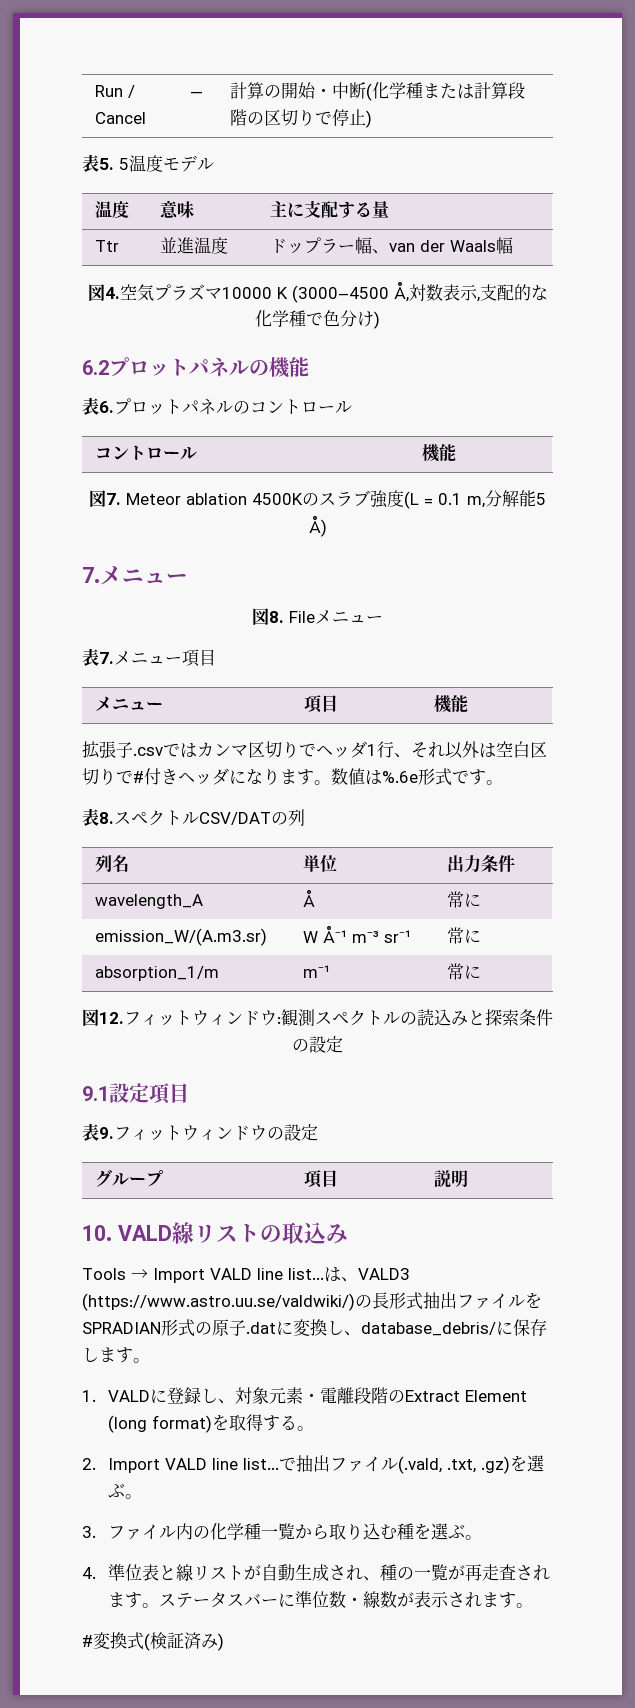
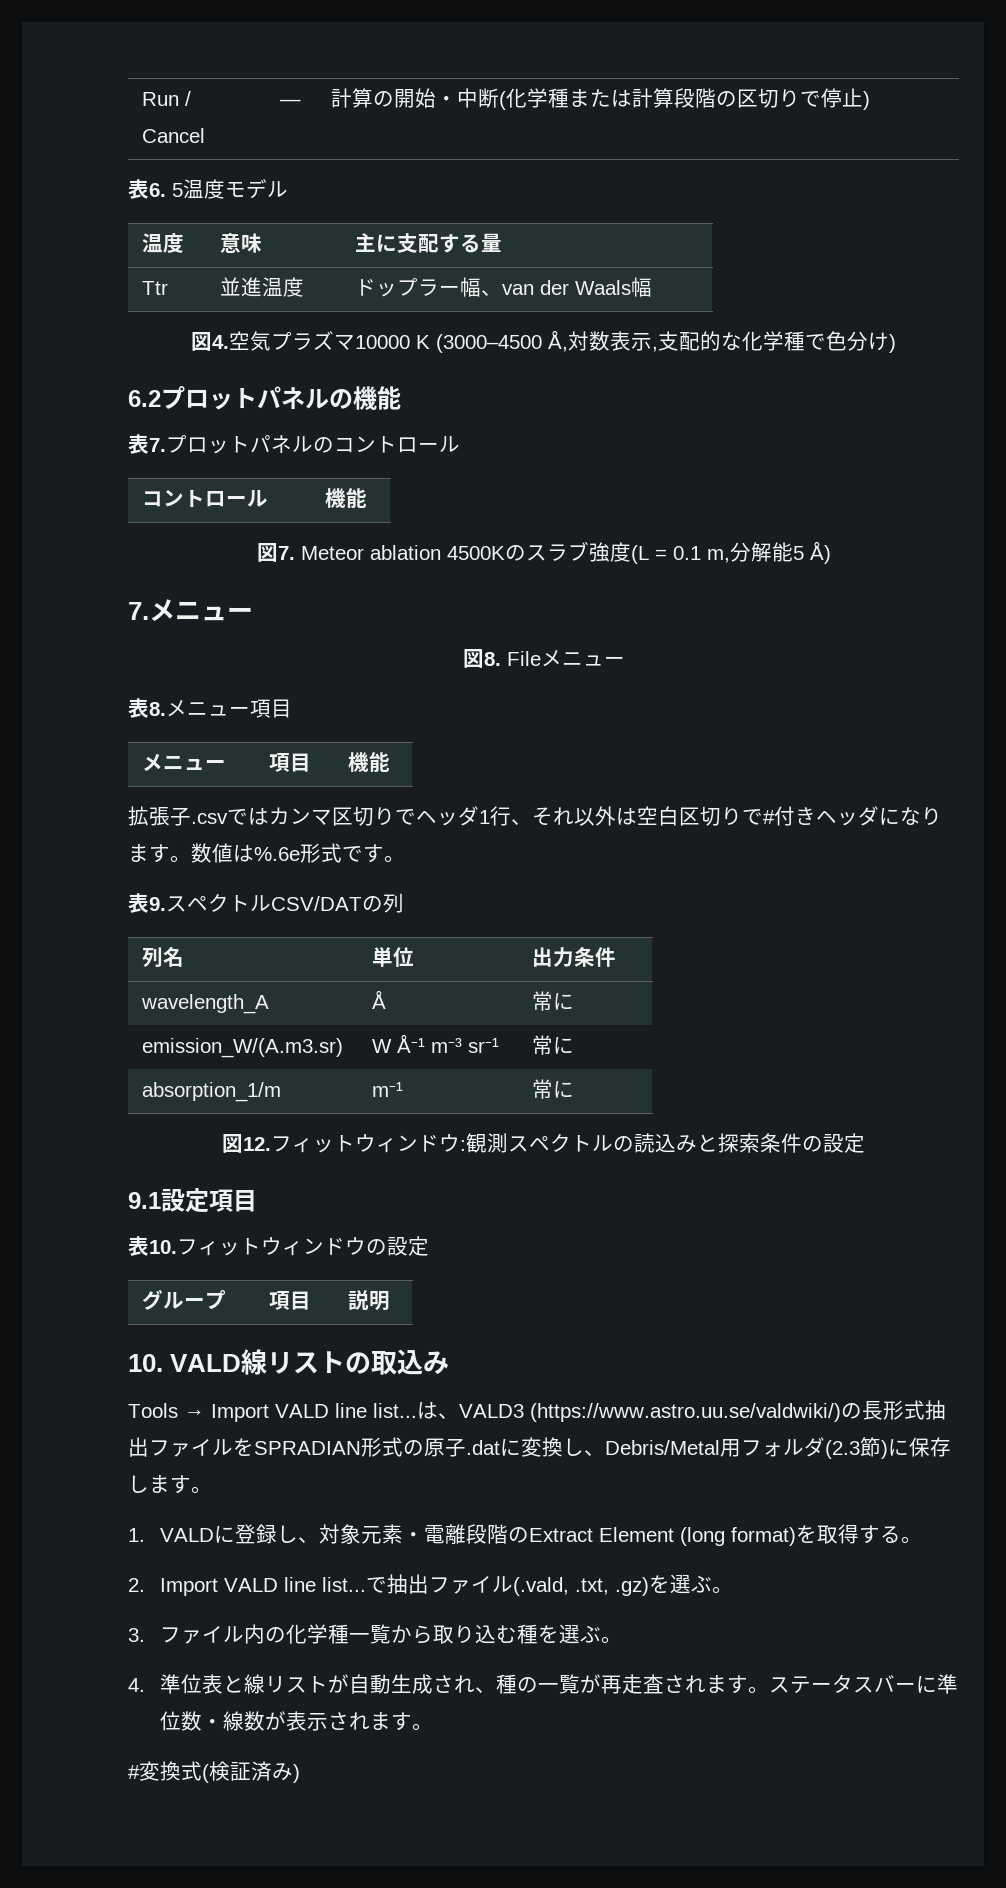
- 表5. 5温度モデル
+ 表6. 5温度モデル
- 表6.プロットパネルのコントロール
+ 表7.プロットパネルのコントロール
- 表7.メニュー項目
+ 表8.メニュー項目
- 表8.スペクトルCSV/DATの列
+ 表9.スペクトルCSV/DATの列
- 表9.フィットウィンドウの設定
+ 表10.フィットウィンドウの設定
- は、VALD3 (https://www.astro.uu.se/valdwiki/)の長形式抽出ファイルをSPRADIAN形式の原子.datに変換し、database_debris/に保存します。
+ は、VALD3 (https://www.astro.uu.se/valdwiki/)の長形式抽出ファイルをSPRADIAN形式の原子.datに変換し、Debris/Metal用フォルダ(2.3節)に保存します。

